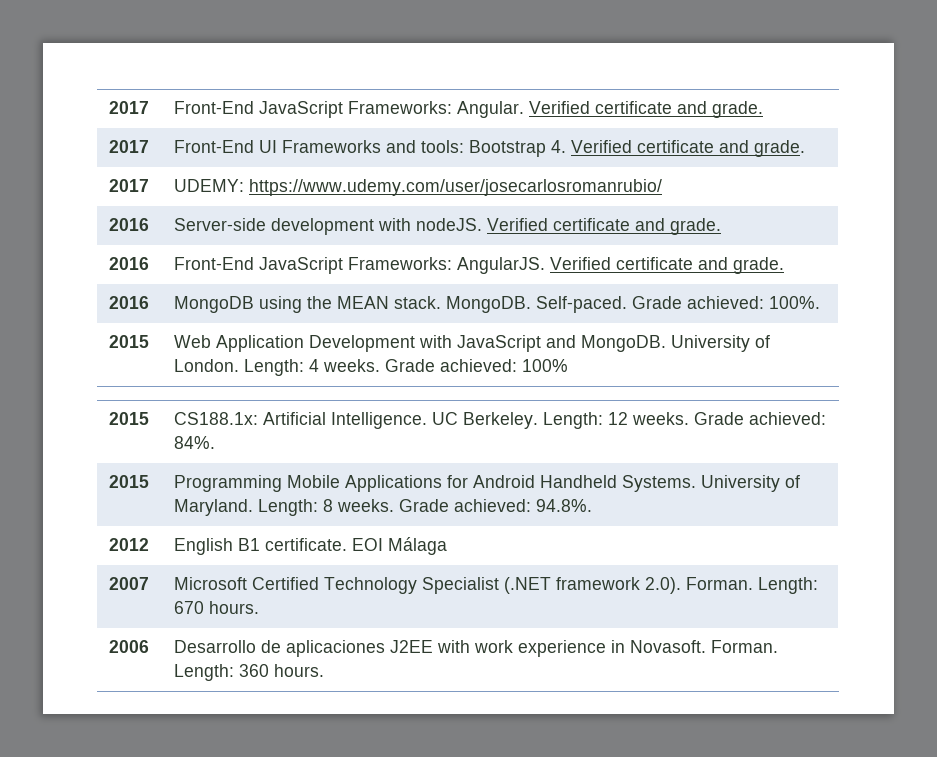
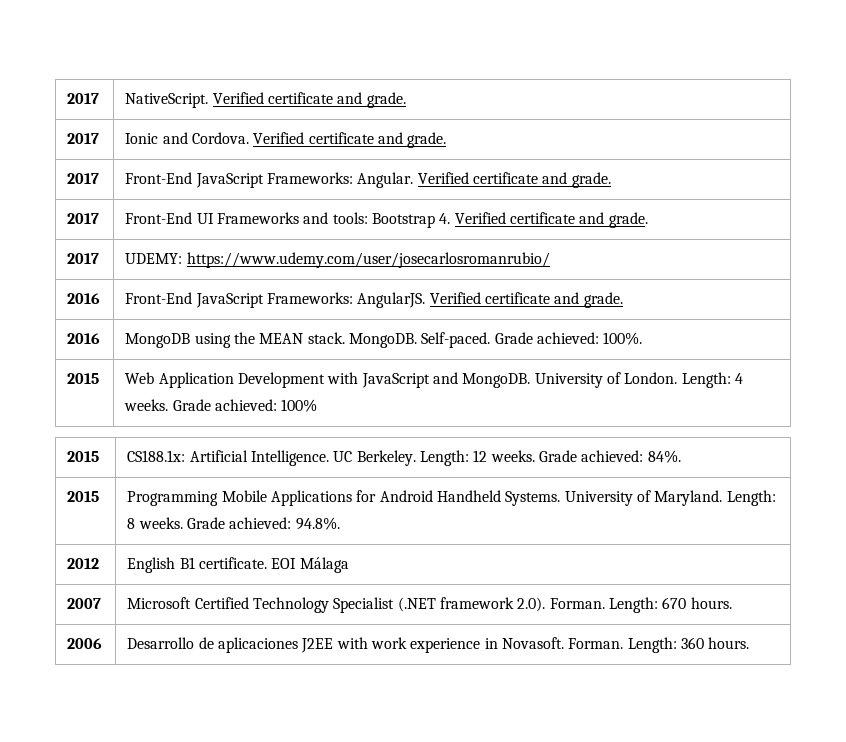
+ 2017 | NativeScript. Verified certificate and grade.
+ 2017 | Ionic and Cordova. Verified certificate and grade.
- 2016 | Server-side development with nodeJS. Verified certificate and grade.

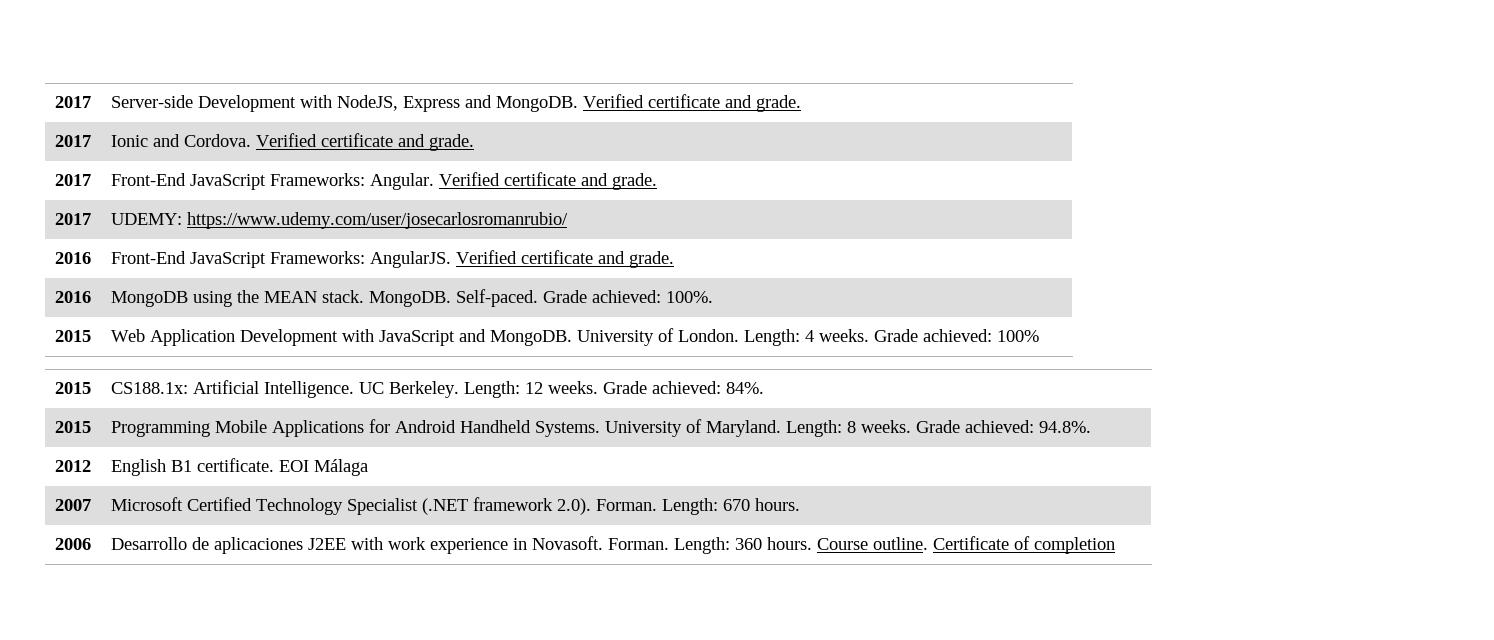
- 2017 | NativeScript. Verified certificate and grade.
+ 2017 | Server-side Development with NodeJS, Express and MongoDB. Verified certificate and grade.
- 2017 | Front-End UI Frameworks and tools: Bootstrap 4. Verified certificate and grade.
- 2006 | Desarrollo de aplicaciones J2EE with work experience in Novasoft. Forman. Length: 360 hours.
+ 2006 | Desarrollo de aplicaciones J2EE with work experience in Novasoft. Forman. Length: 360 hours. Course outline. Certificate of completion

